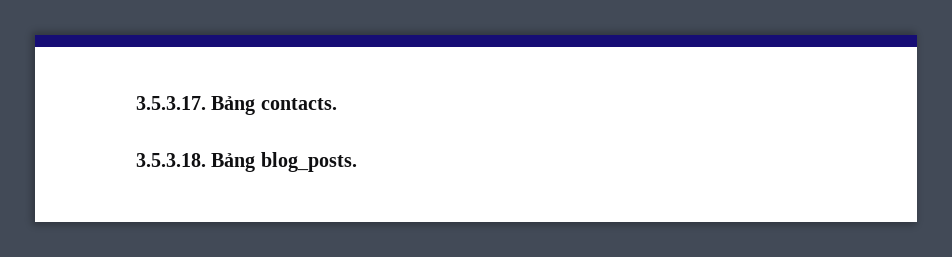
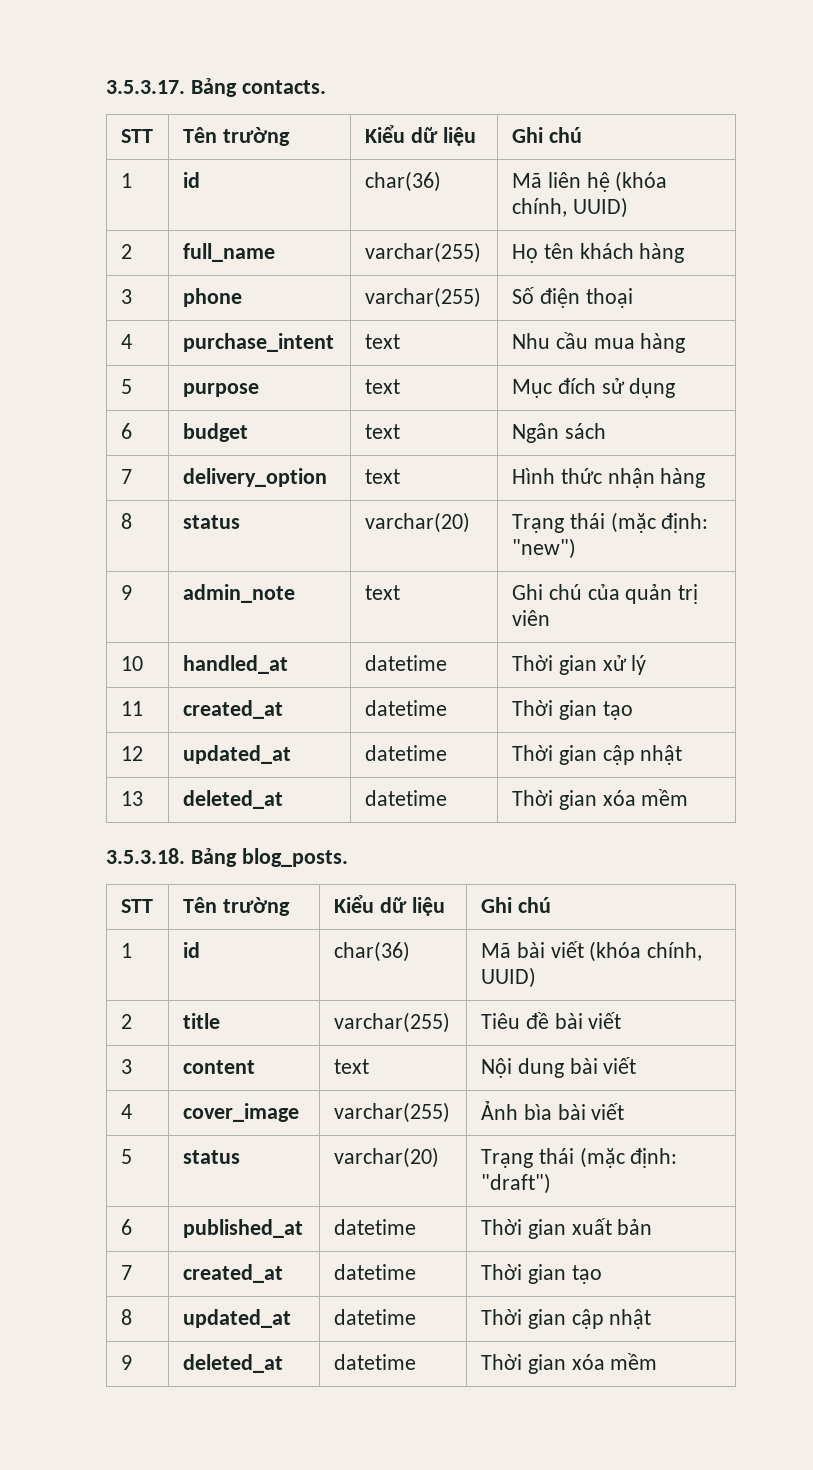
  3.5.3.17. Bảng contacts.
+ STT | Tên trường | Kiểu dữ liệu | Ghi chú
+ 1 | id | char(36) | Mã liên hệ (khóa chính, UUID)
+ 2 | full_name | varchar(255) | Họ tên khách hàng
+ 3 | phone | varchar(255) | Số điện thoại
+ 4 | purchase_intent | text | Nhu cầu mua hàng
+ 5 | purpose | text | Mục đích sử dụng
+ 6 | budget | text | Ngân sách
+ 7 | delivery_option | text | Hình thức nhận hàng
+ 8 | status | varchar(20) | Trạng thái (mặc định: "new")
+ 9 | admin_note | text | Ghi chú của quản trị viên
+ 10 | handled_at | datetime | Thời gian xử lý
+ 11 | created_at | datetime | Thời gian tạo
+ 12 | updated_at | datetime | Thời gian cập nhật
+ 13 | deleted_at | datetime | Thời gian xóa mềm
  3.5.3.18. Bảng blog_posts.
+ STT | Tên trường | Kiểu dữ liệu | Ghi chú
+ 1 | id | char(36) | Mã bài viết (khóa chính, UUID)
+ 2 | title | varchar(255) | Tiêu đề bài viết
+ 3 | content | text | Nội dung bài viết
+ 4 | cover_image | varchar(255) | Ảnh bìa bài viết
+ 5 | status | varchar(20) | Trạng thái (mặc định: "draft")
+ 6 | published_at | datetime | Thời gian xuất bản
+ 7 | created_at | datetime | Thời gian tạo
+ 8 | updated_at | datetime | Thời gian cập nhật
+ 9 | deleted_at | datetime | Thời gian xóa mềm

